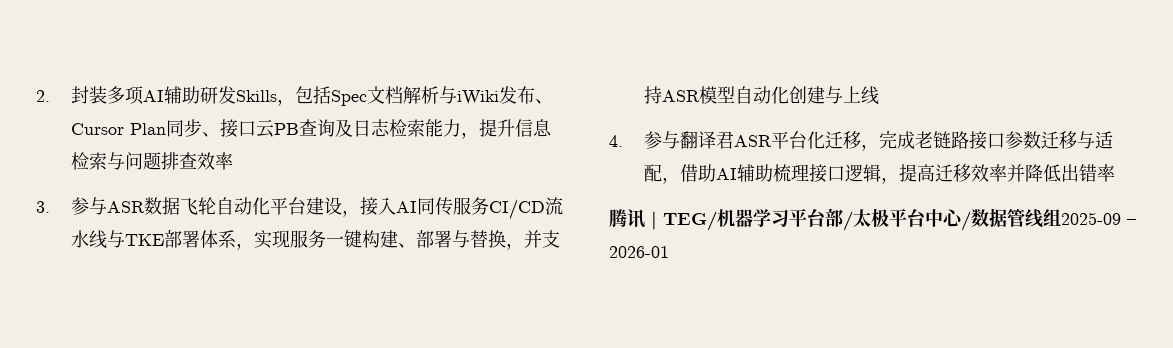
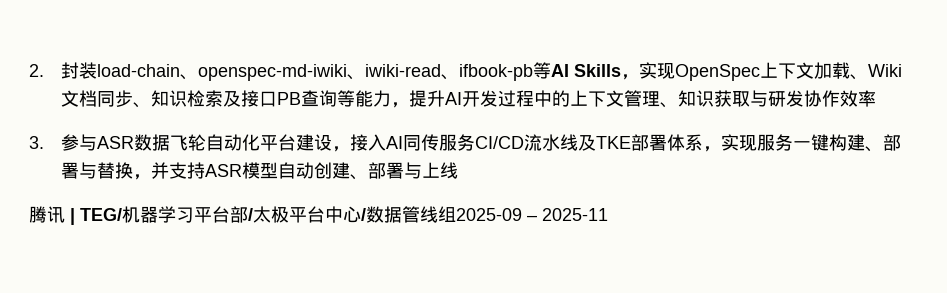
- 2.封装多项AI辅助研发Skills，包括Spec文档解析与iWiki发布、Cursor Plan同步、接口云PB查询及日志检索能力，提升信息检索与问题排查效率
+ 2.封装load-chain、openspec-md-iwiki、iwiki-read、ifbook-pb等AI Skills，实现OpenSpec上下文加载、Wiki文档同步、知识检索及接口PB查询等能力，提升AI开发过程中的上下文管理、知识获取与研发协作效率
- 3.参与ASR数据飞轮自动化平台建设，接入AI同传服务CI/CD流水线与TKE部署体系，实现服务一键构建、部署与替换，并支持ASR模型自动化创建与上线
+ 3.参与ASR数据飞轮自动化平台建设，接入AI同传服务CI/CD流水线及TKE部署体系，实现服务一键构建、部署与替换，并支持ASR模型自动创建、部署与上线
- 4.参与翻译君ASR平台化迁移，完成老链路接口参数迁移与适配，借助AI辅助梳理接口逻辑，提高迁移效率并降低出错率
- 腾讯 | TEG/机器学习平台部/太极平台中心/数据管线组2025-09 – 2026-01
+ 腾讯 | TEG/机器学习平台部/太极平台中心/数据管线组2025-09 – 2025-11

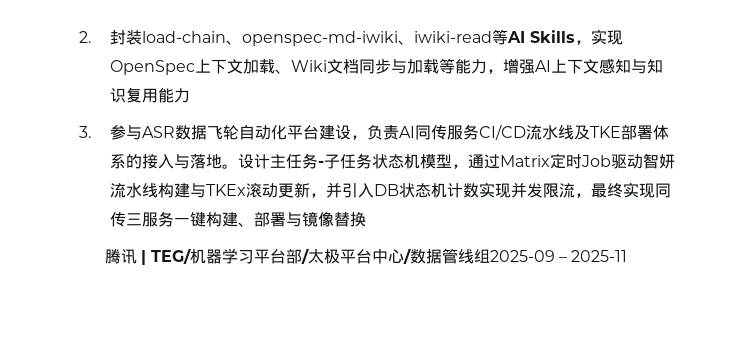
- 2.封装load-chain、openspec-md-iwiki、iwiki-read、ifbook-pb等AI Skills，实现OpenSpec上下文加载、Wiki文档同步、知识检索及接口PB查询等能力，提升AI开发过程中的上下文管理、知识获取与研发协作效率
+ 2.封装load-chain、openspec-md-iwiki、iwiki-read等AI Skills，实现OpenSpec上下文加载、Wiki文档同步与加载等能力，增强AI上下文感知与知识复用能力
- 3.参与ASR数据飞轮自动化平台建设，接入AI同传服务CI/CD流水线及TKE部署体系，实现服务一键构建、部署与替换，并支持ASR模型自动创建、部署与上线
+ 3.参与ASR数据飞轮自动化平台建设，负责AI同传服务CI/CD流水线及TKE部署体系的接入与落地。设计主任务-子任务状态机模型，通过Matrix定时Job驱动智妍流水线构建与TKEx滚动更新，并引入DB状态机计数实现并发限流，最终实现同传三服务一键构建、部署与镜像替换

